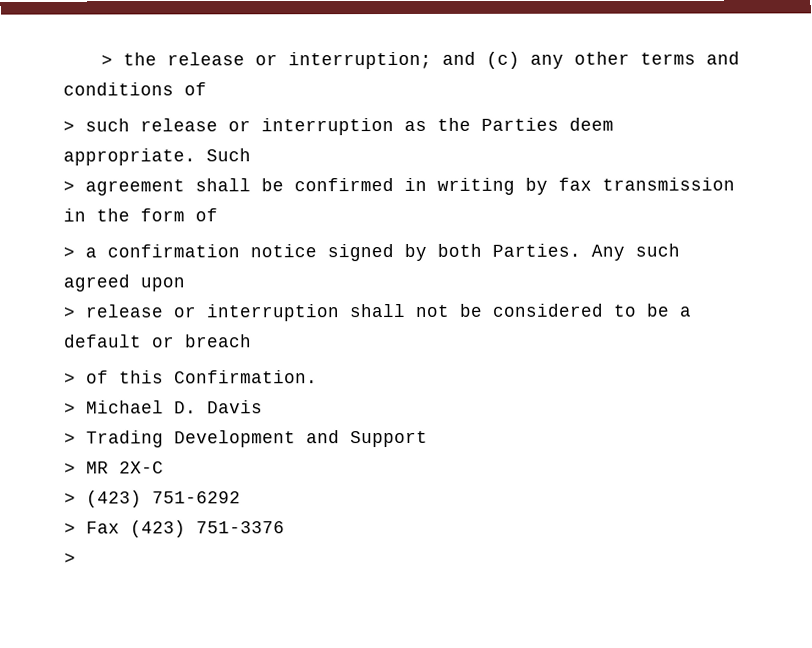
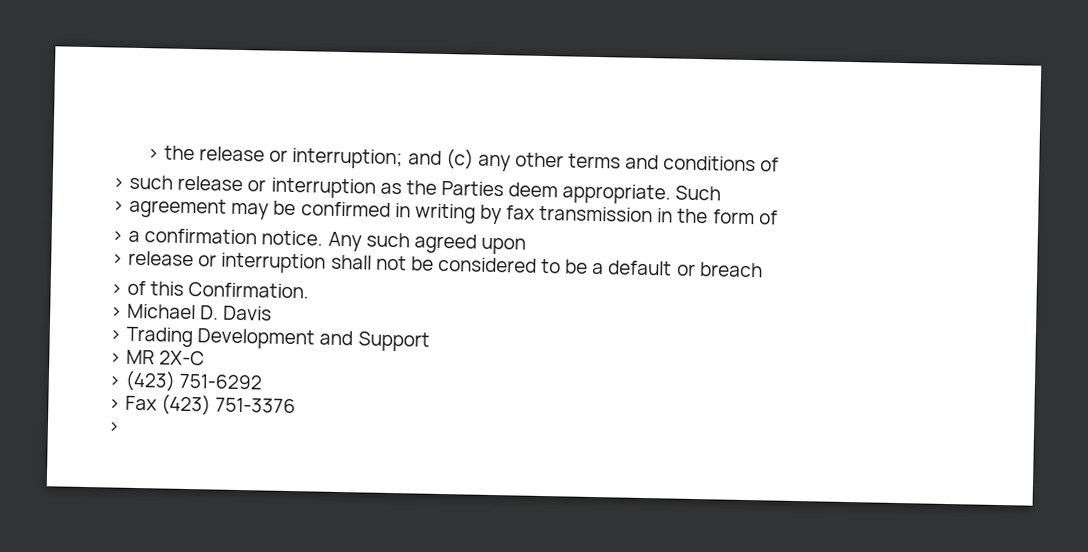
- > agreement shall be confirmed in writing by fax transmission in the form of
+ > agreement may be confirmed in writing by fax transmission in the form of
- > a confirmation notice signed by both Parties.
+ > a confirmation notice.

